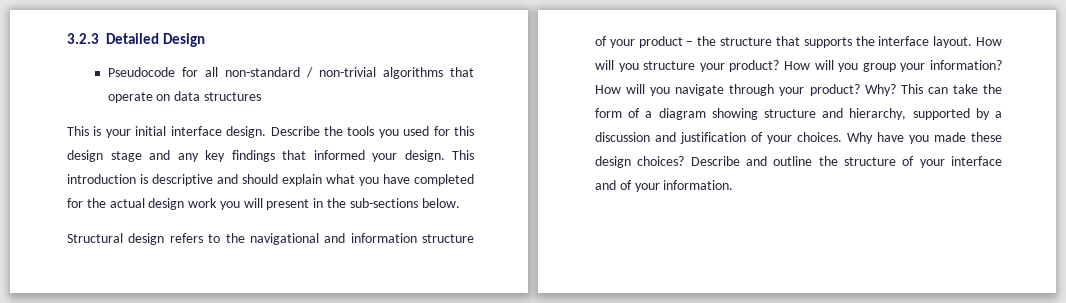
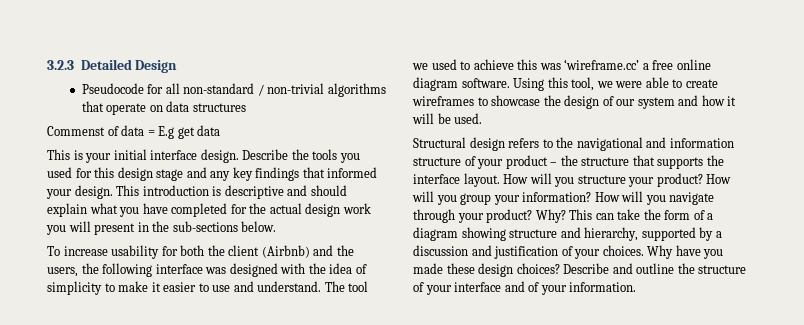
+ Commenst of data = E.g get data
+ To increase usability for both the client (Airbnb) and the users, the following interface was designed with the idea of simplicity to make it easier to use and understand. The tool we used to achieve this was ‘wireframe.cc’ a free online diagram software. Using this tool, we were able to create wireframes to showcase the design of our system and how it will be used.

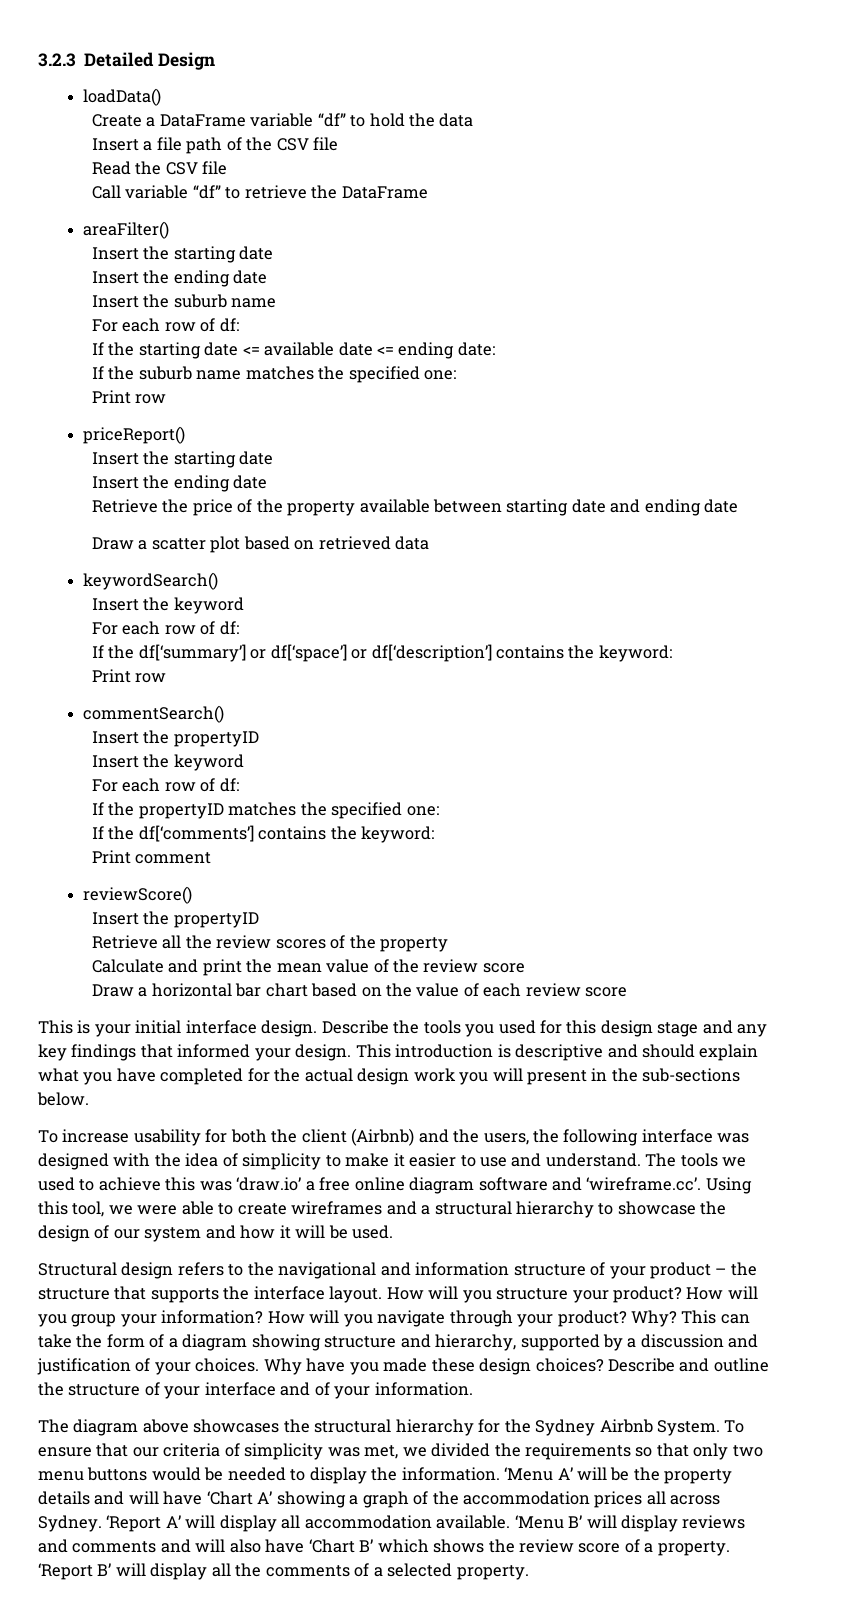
- Pseudocode for all non-standard / non-trivial algorithms that operate on data structures
- Commenst of data = E.g get data
+ loadData()
+ Create a DataFrame variable “df” to hold the data
+ Insert a file path of the CSV file
+ Read the CSV file
+ Call variable “df” to retrieve the DataFrame
+ areaFilter()
+ Insert the starting date
+ Insert the ending date
+ Insert the suburb name
+ For each row of df:
+ If the starting date <= available date <= ending date:
+ If the suburb name matches the specified one:
+ Print row
+ priceReport()
+ Insert the starting date
+ Insert the ending date
+ Retrieve the price of the property available between starting date and ending date
+ Draw a scatter plot based on retrieved data
+ keywordSearch()
+ Insert the keyword
+ For each row of df:
+ If the df[‘summary’] or df[‘space’] or df[‘description’] contains the keyword:
+ Print row
+ commentSearch()
+ Insert the propertyID
+ Insert the keyword
+ For each row of df:
+ If the propertyID matches the specified one:
+ If the df[‘comments’] contains the keyword:
+ Print comment
+ reviewScore()
+ Insert the propertyID
+ Retrieve all the review scores of the property
+ Calculate and print the mean value of the review score
+ Draw a horizontal bar chart based on the value of each review score
- The tool we used to achieve this was ‘wireframe.cc’ a free online diagram software. Using this tool, we were able to create wireframes to showcase the design of our system and how it will be used.
+ The tools we used to achieve this was ‘draw.io’ a free online diagram software and ‘wireframe.cc’. Using this tool, we were able to create wireframes and a structural hierarchy to showcase the design of our system and how it will be used.
+ The diagram above showcases the structural hierarchy for the Sydney Airbnb System. To ensure that our criteria of simplicity was met, we divided the requirements so that only two menu buttons would be needed to display the information. ‘Menu A’ will be the property details and will have ‘Chart A’ showing a graph of the accommodation prices all across Sydney. ‘Report A’ will display all accommodation available. ‘Menu B’ will display reviews and comments and will also have ‘Chart B’ which shows the review score of a property. ‘Report B’ will display all the comments of a selected property.

